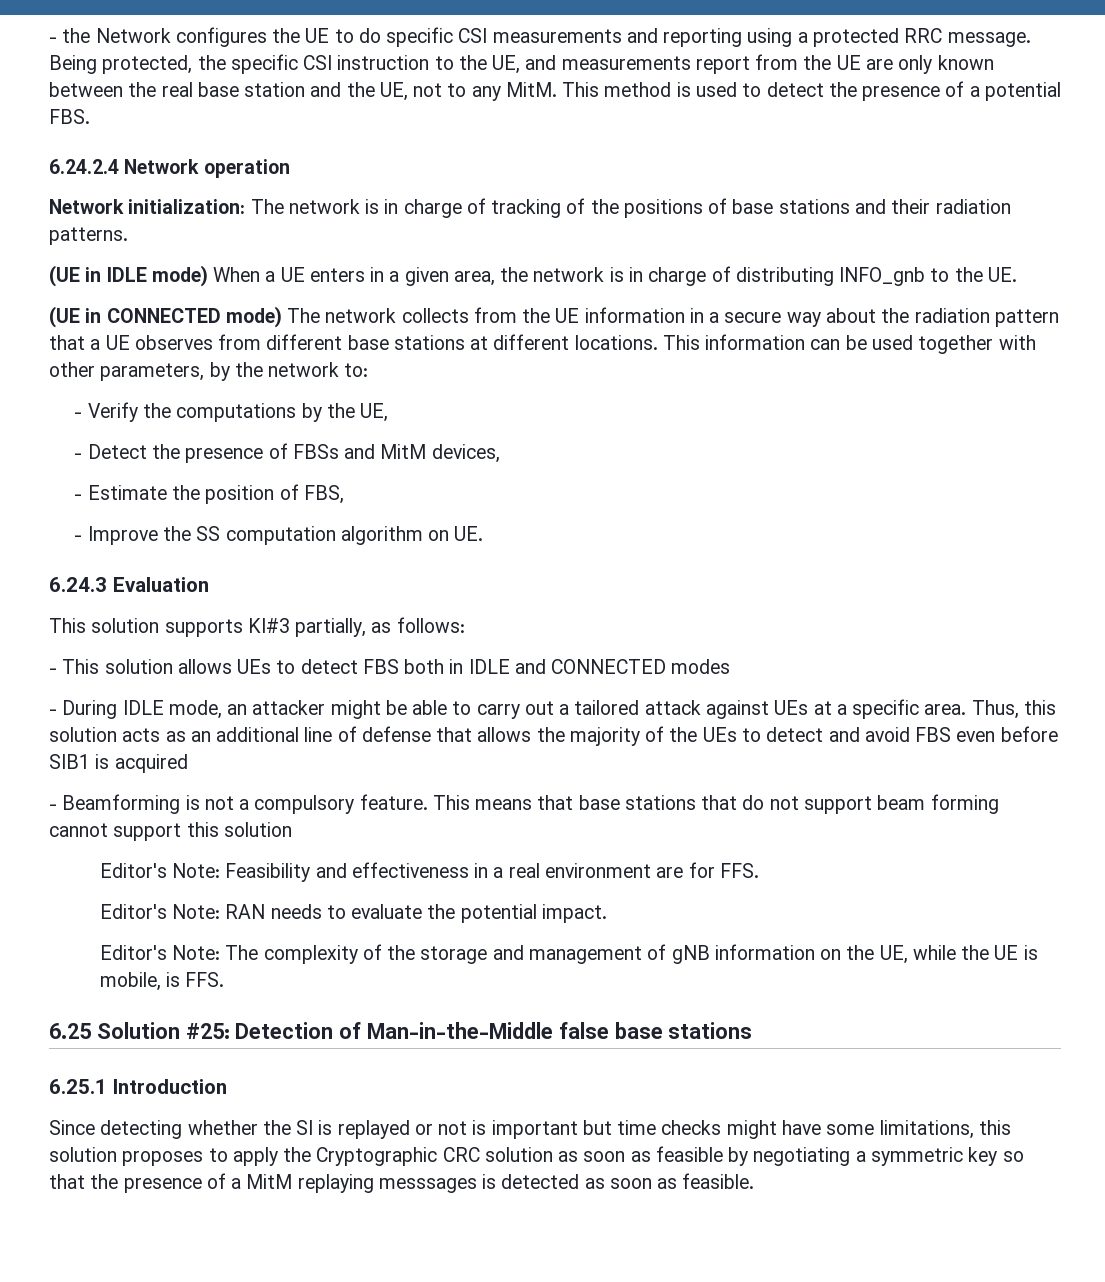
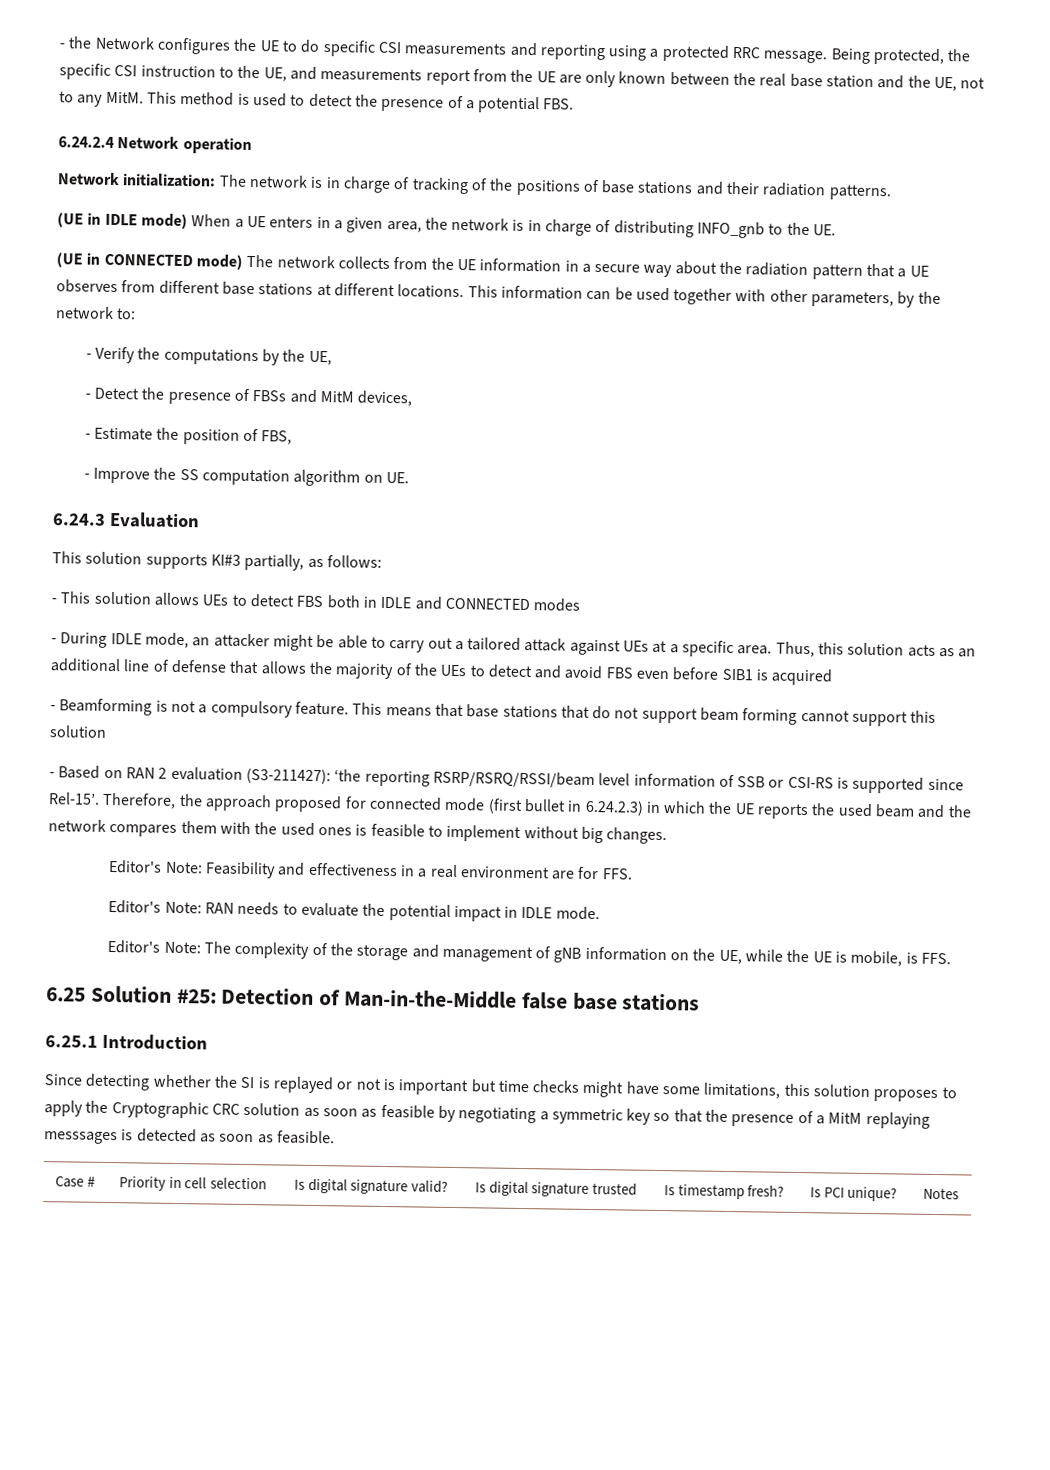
+ - Based on RAN 2 evaluation (S3-211427): ‘the reporting RSRP/RSRQ/RSSI/beam level information of SSB or CSI-RS is supported since Rel-15’. Therefore, the approach proposed for connected mode (first bullet in 6.24.2.3) in which the UE reports the used beam and the network compares them with the used ones is feasible to implement without big changes.
- Editor's Note: RAN needs to evaluate the potential impact.
+ Editor's Note: RAN needs to evaluate the potential impact in IDLE mode.
+ Case # | Priority in cell selection | Is digital signature valid? | Is digital signature trusted | Is timestamp fresh? | Is PCI unique? | Notes

